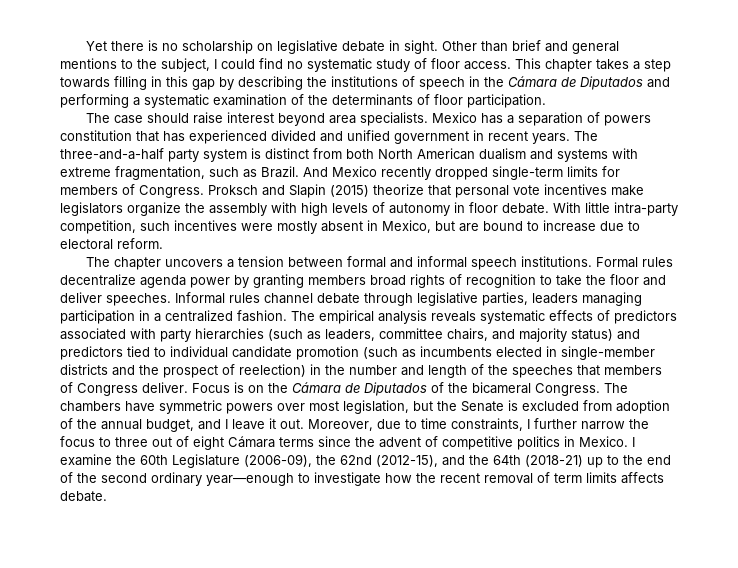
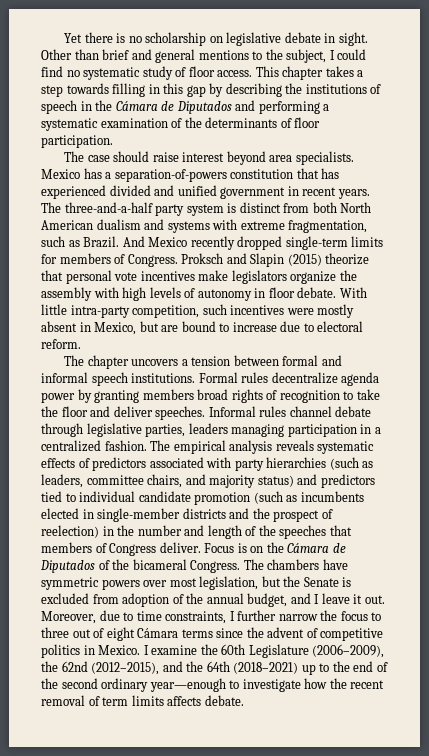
- Mexico has a separation of powers constitution that has experienced divided and unified government in recent years.
+ Mexico has a separation-of-powers constitution that has experienced divided and unified government in recent years.
- I examine the 60th Legislature (2006-09), the 62nd (2012-15), and the 64th (2018-21) up to the end of the second ordinary year—enough to investigate how the recent removal of term limits affects debate.
+ I examine the 60th Legislature (2006–2009), the 62nd (2012–2015), and the 64th (2018–2021) up to the end of the second ordinary year—enough to investigate how the recent removal of term limits affects debate.

